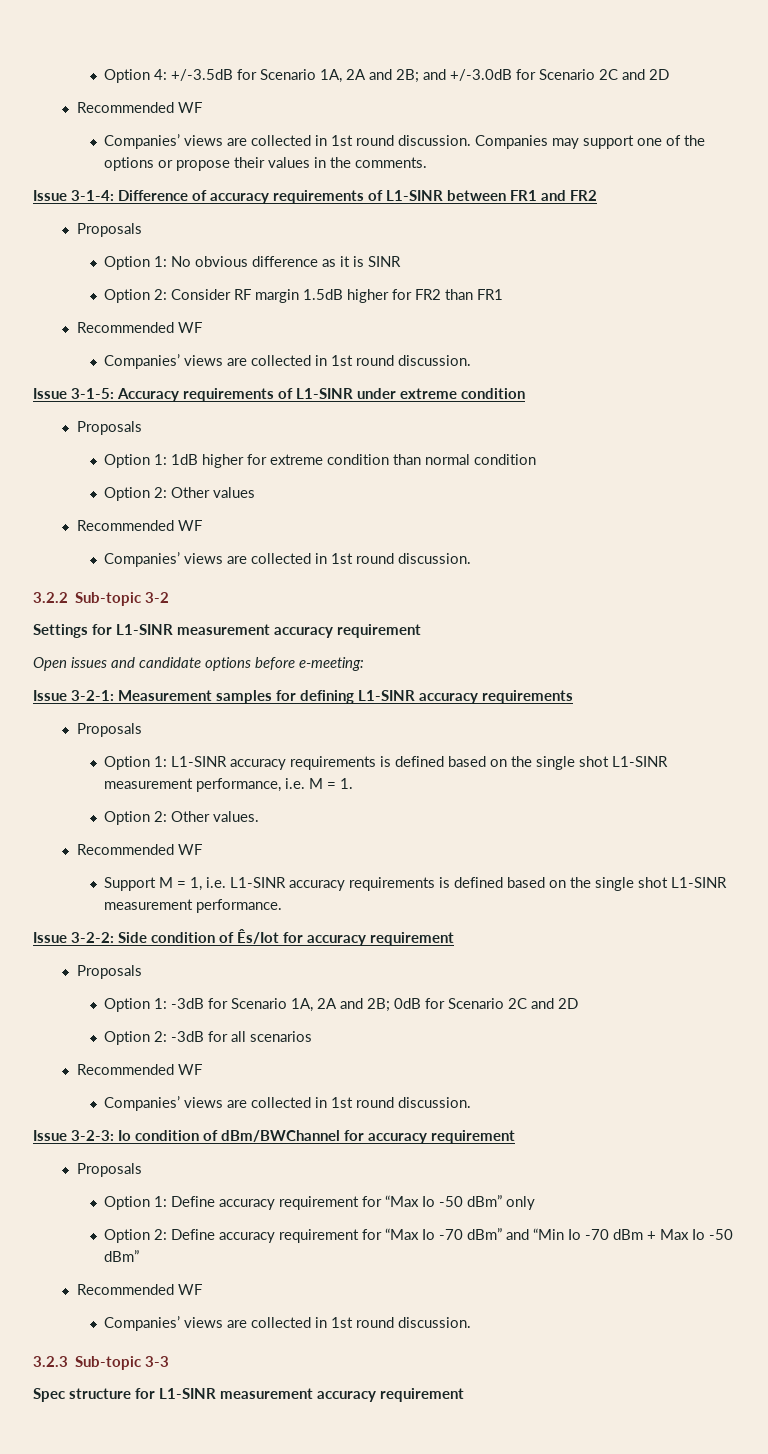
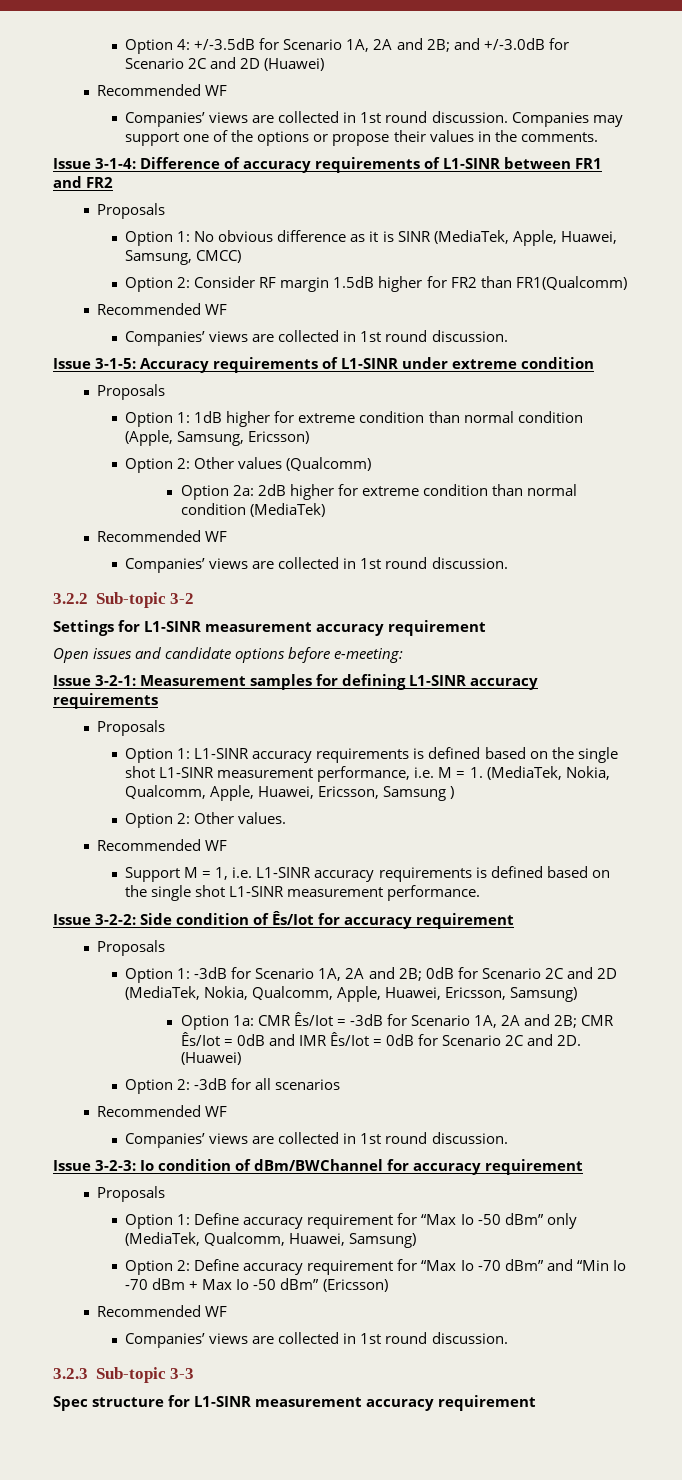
- Option 4: +/-3.5dB for Scenario 1A, 2A and 2B; and +/-3.0dB for Scenario 2C and 2D
+ Option 4: +/-3.5dB for Scenario 1A, 2A and 2B; and +/-3.0dB for Scenario 2C and 2D (Huawei)
- Option 1: No obvious difference as it is SINR
+ Option 1: No obvious difference as it is SINR (MediaTek, Apple, Huawei, Samsung, CMCC)
- Option 2: Consider RF margin 1.5dB higher for FR2 than FR1
+ Option 2: Consider RF margin 1.5dB higher for FR2 than FR1(Qualcomm)
- Option 1: 1dB higher for extreme condition than normal condition
+ Option 1: 1dB higher for extreme condition than normal condition (Apple, Samsung, Ericsson)
- Option 2: Other values
+ Option 2: Other values (Qualcomm)
+ Option 2a: 2dB higher for extreme condition than normal condition (MediaTek)
- Option 1: L1-SINR accuracy requirements is defined based on the single shot L1-SINR measurement performance, i.e. M = 1.
+ Option 1: L1-SINR accuracy requirements is defined based on the single shot L1-SINR measurement performance, i.e. M = 1. (MediaTek, Nokia, Qualcomm, Apple, Huawei, Ericsson, Samsung )
- Option 1: -3dB for Scenario 1A, 2A and 2B; 0dB for Scenario 2C and 2D
+ Option 1: -3dB for Scenario 1A, 2A and 2B; 0dB for Scenario 2C and 2D (MediaTek, Nokia, Qualcomm, Apple, Huawei, Ericsson, Samsung)
+ Option 1a: CMR Ês/Iot = -3dB for Scenario 1A, 2A and 2B; CMR Ês/Iot = 0dB and IMR Ês/Iot = 0dB for Scenario 2C and 2D. (Huawei)
- Option 1: Define accuracy requirement for “Max Io -50 dBm” only
+ Option 1: Define accuracy requirement for “Max Io -50 dBm” only (MediaTek, Qualcomm, Huawei, Samsung)
- Option 2: Define accuracy requirement for “Max Io -70 dBm” and “Min Io -70 dBm + Max Io -50 dBm”
+ Option 2: Define accuracy requirement for “Max Io -70 dBm” and “Min Io -70 dBm + Max Io -50 dBm” (Ericsson)

